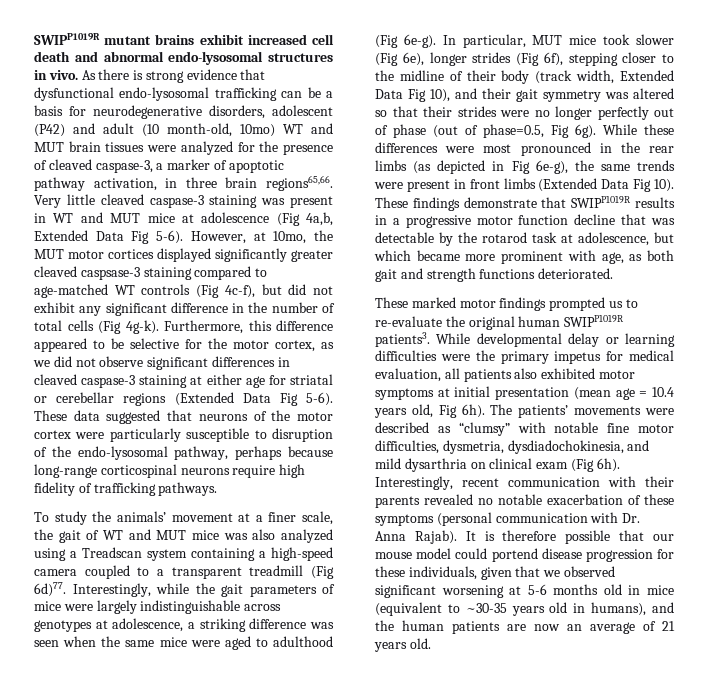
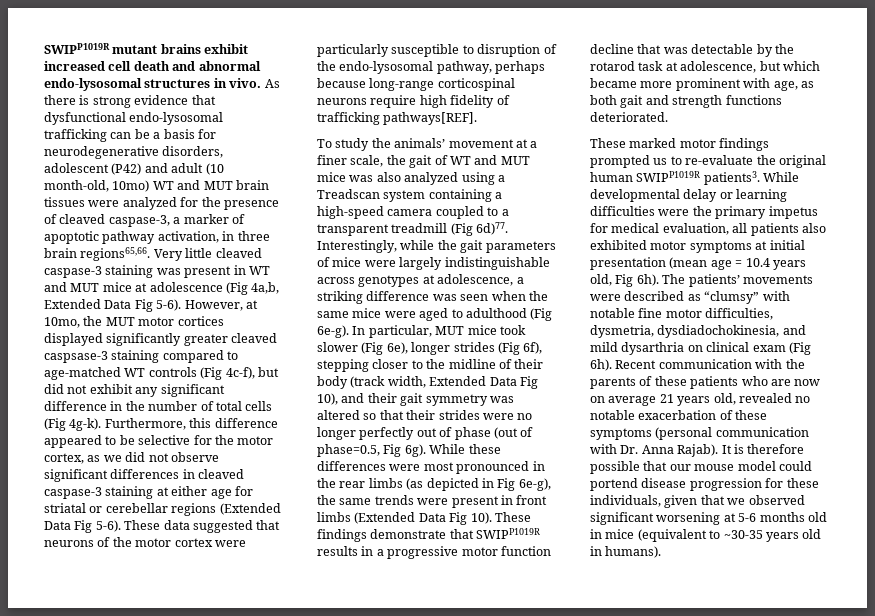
- These data suggested that neurons of the motor cortex were particularly susceptible to disruption of the endo-lysosomal pathway, perhaps because long-range corticospinal neurons require high fidelity of trafficking pathways.
+ These data suggested that neurons of the motor cortex were particularly susceptible to disruption of the endo-lysosomal pathway, perhaps because long-range corticospinal neurons require high fidelity of trafficking pathways[REF].
- Interestingly, recent communication with their parents revealed no notable exacerbation of these symptoms (personal communication with Dr. Anna Rajab).
+ Recent communication with the parents of these patients who are now on average 21 years old, revealed no notable exacerbation of these symptoms (personal communication with Dr. Anna Rajab).
- It is therefore possible that our mouse model could portend disease progression for these individuals, given that we observed significant worsening at 5-6 months old in mice (equivalent to ~30-35 years old in humans), and the human patients are now an average of 21 years old.
+ It is therefore possible that our mouse model could portend disease progression for these individuals, given that we observed significant worsening at 5-6 months old in mice (equivalent to ~30-35 years old in humans).

